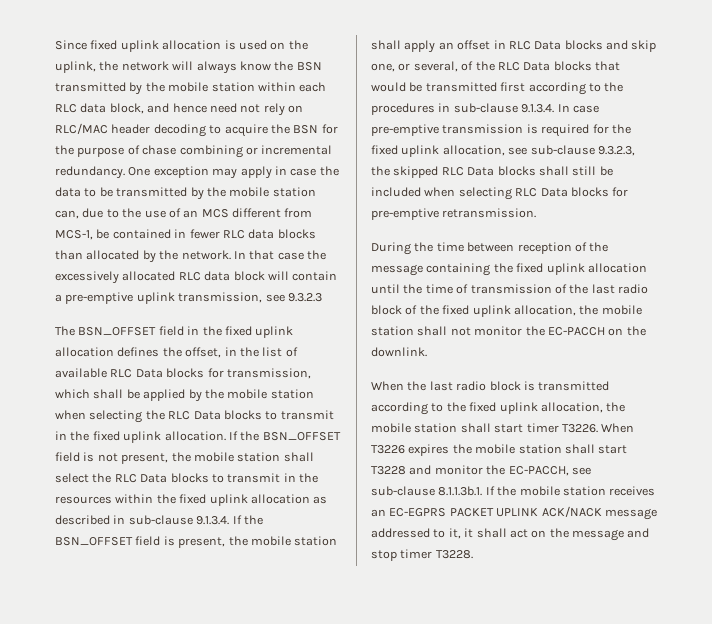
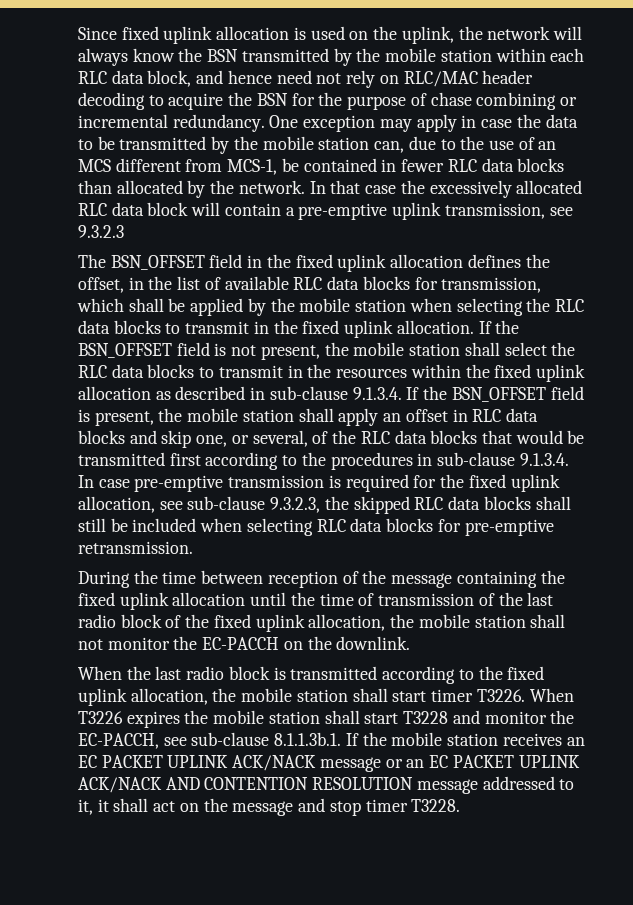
- The BSN_OFFSET field in the fixed uplink allocation defines the offset, in the list of available RLC Data blocks for transmission, which shall be applied by the mobile station when selecting the RLC Data blocks to transmit in the fixed uplink allocation.
+ The BSN_OFFSET field in the fixed uplink allocation defines the offset, in the list of available RLC data blocks for transmission, which shall be applied by the mobile station when selecting the RLC data blocks to transmit in the fixed uplink allocation.
- If the BSN_OFFSET field is not present, the mobile station shall select the RLC Data blocks to transmit in the resources within the fixed uplink allocation as described in sub-clause 9.1.3.4. If the BSN_OFFSET field is present, the mobile station shall apply an offset in RLC Data blocks and skip one, or several, of the RLC Data blocks that would be transmitted first according to the procedures in sub-clause 9.1.3.4. In case pre-emptive transmission is required for the fixed uplink allocation, see sub-clause 9.3.2.3, the skipped RLC Data blocks shall still be included when selecting RLC Data blocks for pre-emptive retransmission.
+ If the BSN_OFFSET field is not present, the mobile station shall select the RLC data blocks to transmit in the resources within the fixed uplink allocation as described in sub-clause 9.1.3.4. If the BSN_OFFSET field is present, the mobile station shall apply an offset in RLC data blocks and skip one, or several, of the RLC data blocks that would be transmitted first according to the procedures in sub-clause 9.1.3.4. In case pre-emptive transmission is required for the fixed uplink allocation, see sub-clause 9.3.2.3, the skipped RLC data blocks shall still be included when selecting RLC data blocks for pre-emptive retransmission.
- When T3226 expires the mobile station shall start T3228 and monitor the EC-PACCH, see sub-clause 8.1.1.3b.1. If the mobile station receives an EC-EGPRS PACKET UPLINK ACK/NACK message addressed to it, it shall act on the message and stop timer T3228.
+ When T3226 expires the mobile station shall start T3228 and monitor the EC-PACCH, see sub-clause 8.1.1.3b.1. If the mobile station receives an EC PACKET UPLINK ACK/NACK message or an EC PACKET UPLINK ACK/NACK AND CONTENTION RESOLUTION message addressed to it, it shall act on the message and stop timer T3228.

